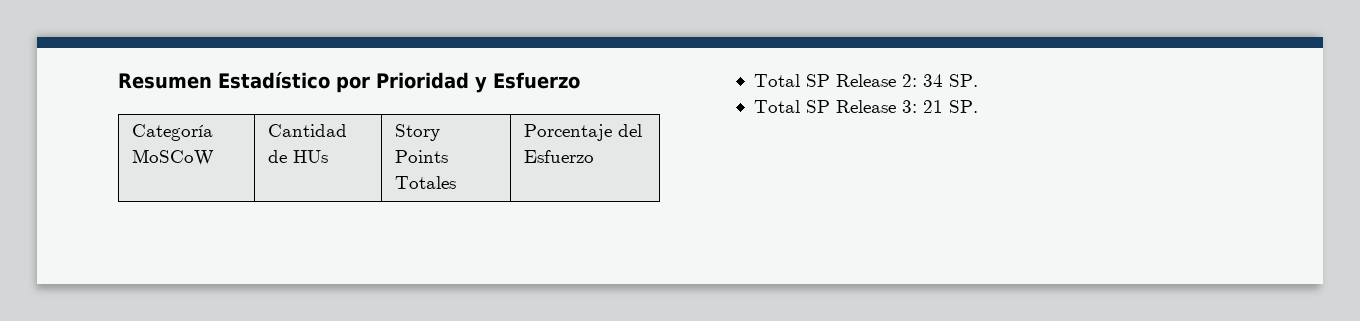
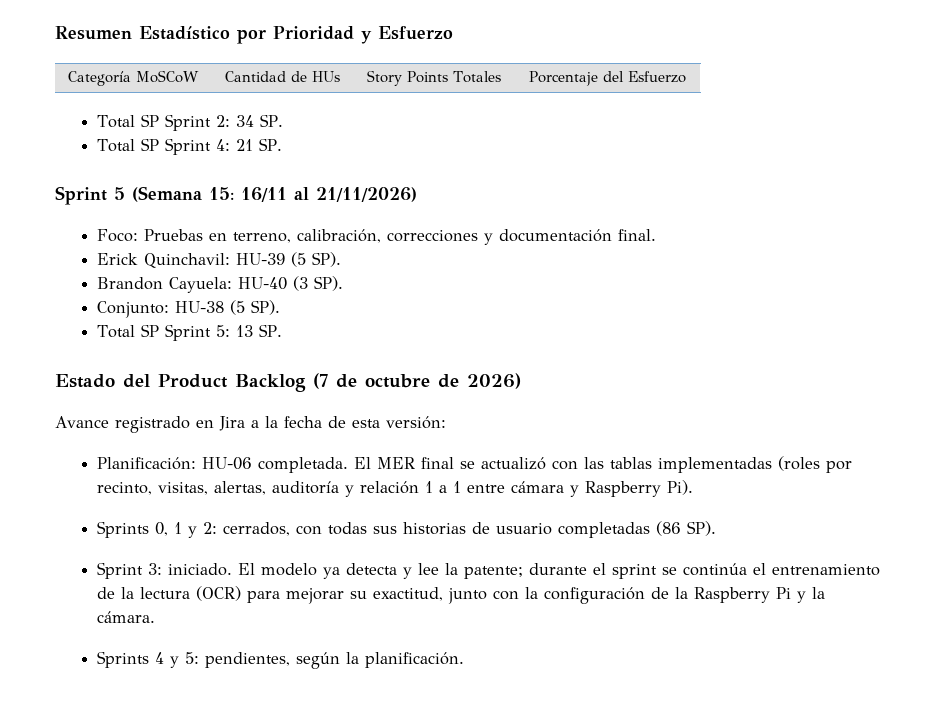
- Total SP Release 2: 34 SP.
+ Total SP Sprint 2: 34 SP.
- Total SP Release 3: 21 SP.
+ Total SP Sprint 4: 21 SP.
+ Sprint 5 (Semana 15: 16/11 al 21/11/2026)
+ Foco: Pruebas en terreno, calibración, correcciones y documentación final.
+ Erick Quinchavil: HU-39 (5 SP).
+ Brandon Cayuela: HU-40 (3 SP).
+ Conjunto: HU-38 (5 SP).
+ Total SP Sprint 5: 13 SP.
+ Estado del Product Backlog (7 de octubre de 2026)
+ Avance registrado en Jira a la fecha de esta versión:
+ Planificación: HU-06 completada. El MER final se actualizó con las tablas implementadas (roles por recinto, visitas, alertas, auditoría y relación 1 a 1 entre cámara y Raspberry Pi).
+ Sprints 0, 1 y 2: cerrados, con todas sus historias de usuario completadas (86 SP).
+ Sprint 3: iniciado. El modelo ya detecta y lee la patente; durante el sprint se continúa el entrenamiento de la lectura (OCR) para mejorar su exactitud, junto con la configuración de la Raspberry Pi y la cámara.
+ Sprints 4 y 5: pendientes, según la planificación.

